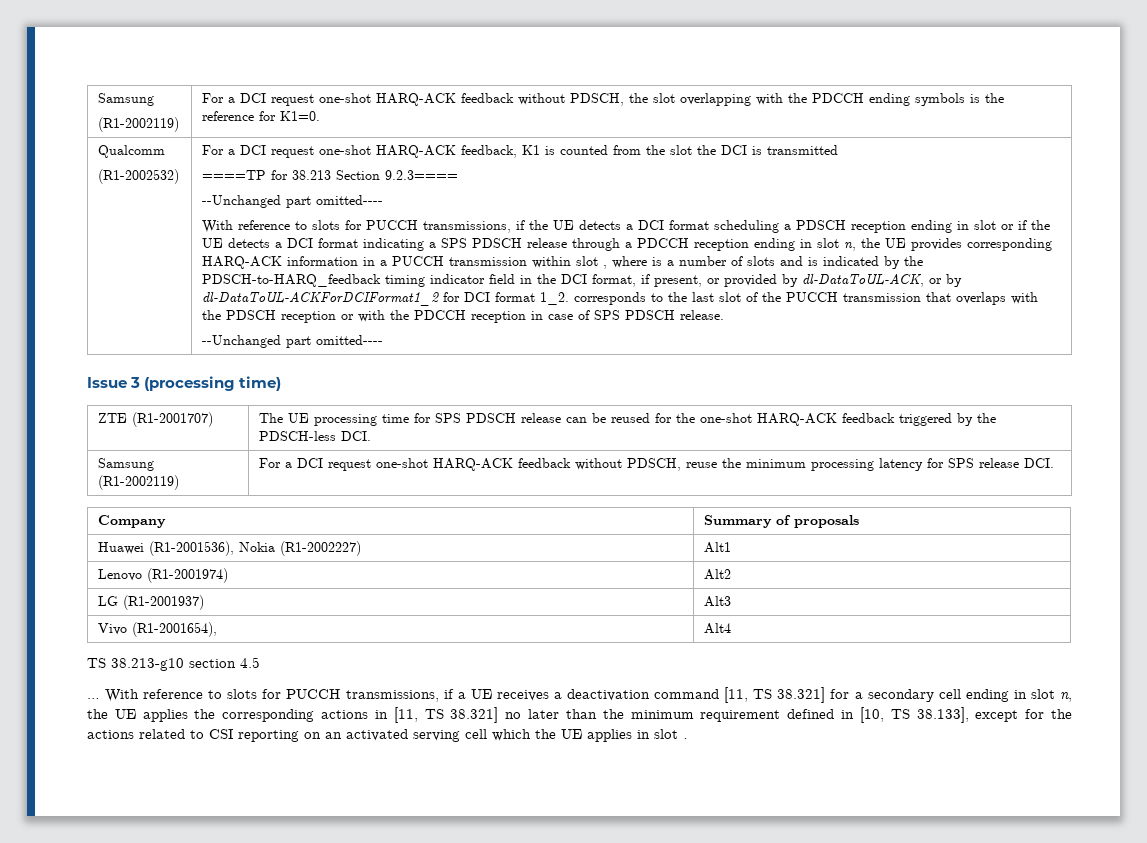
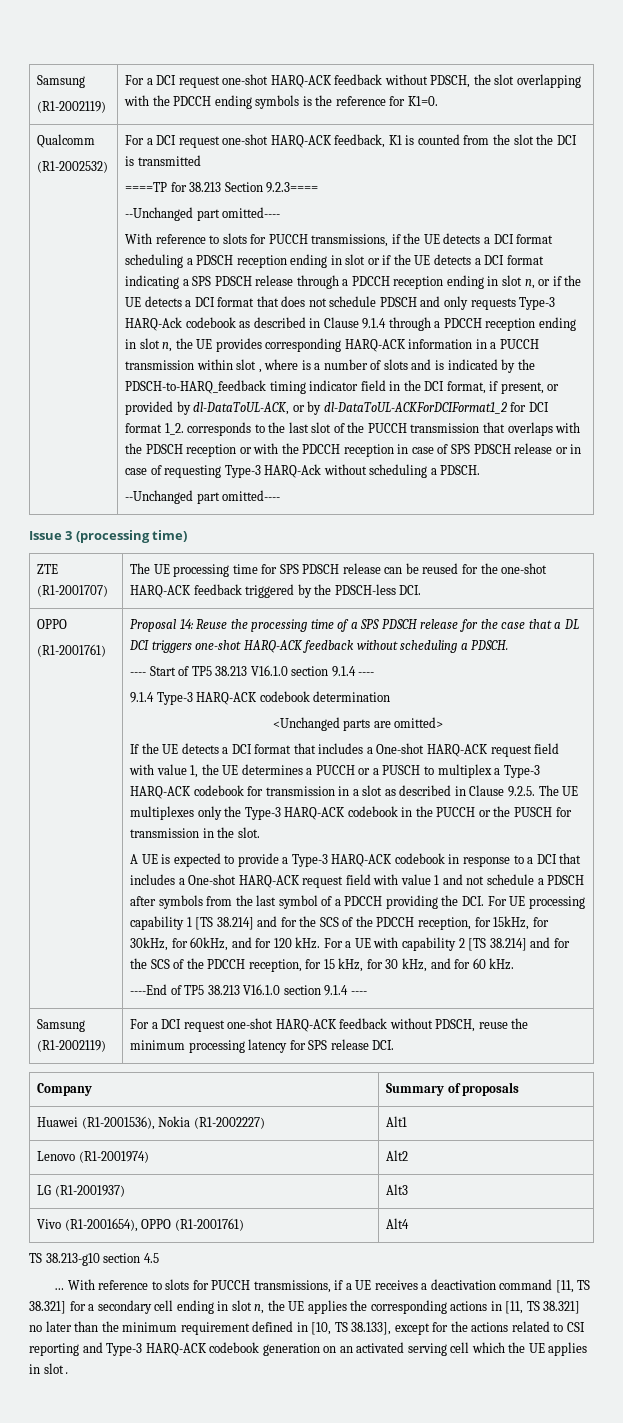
- With reference to slots for PUCCH transmissions, if the UE detects a DCI format scheduling a PDSCH reception ending in slot or if the UE detects a DCI format indicating a SPS PDSCH release through a PDCCH reception ending in slot n, the UE provides corresponding HARQ-ACK information in a PUCCH transmission within slot , where is a number of slots and is indicated by the PDSCH-to-HARQ_feedback timing indicator field in the DCI format, if present, or provided by dl-DataToUL-ACK, or by dl-DataToUL-ACKForDCIFormat1_2 for DCI format 1_2. corresponds to the last slot of the PUCCH transmission that overlaps with the PDSCH reception or with the PDCCH reception in case of SPS PDSCH release.
+ With reference to slots for PUCCH transmissions, if the UE detects a DCI format scheduling a PDSCH reception ending in slot or if the UE detects a DCI format indicating a SPS PDSCH release through a PDCCH reception ending in slot n, or if the UE detects a DCI format that does not schedule PDSCH and only requests Type-3 HARQ-Ack codebook as described in Clause 9.1.4 through a PDCCH reception ending in slot n, the UE provides corresponding HARQ-ACK information in a PUCCH transmission within slot , where is a number of slots and is indicated by the PDSCH-to-HARQ_feedback timing indicator field in the DCI format, if present, or provided by dl-DataToUL-ACK, or by dl-DataToUL-ACKForDCIFormat1_2 for DCI format 1_2. corresponds to the last slot of the PUCCH transmission that overlaps with the PDSCH reception or with the PDCCH reception in case of SPS PDSCH release or in case of requesting Type-3 HARQ-Ack without scheduling a PDSCH.
  ZTE (R1-2001707) | The UE processing time for SPS PDSCH release can be reused for the one-shot HARQ-ACK feedback triggered by the PDSCH-less DCI.
+ OPPO
+ (R1-2001761) | Proposal 14: Reuse the processing time of a SPS PDSCH release for the case that a DL DCI triggers one-shot HARQ-ACK feedback without scheduling a PDSCH.
+ ---- Start of TP5 38.213 V16.1.0 section 9.1.4 ----
+ 9.1.4 Type-3 HARQ-ACK codebook determination
+ <Unchanged parts are omitted>
+ If the UE detects a DCI format that includes a One-shot HARQ-ACK request field with value 1, the UE determines a PUCCH or a PUSCH to multiplex a Type-3 HARQ-ACK codebook for transmission in a slot as described in Clause 9.2.5. The UE multiplexes only the Type-3 HARQ-ACK codebook in the PUCCH or the PUSCH for transmission in the slot.
+ A UE is expected to provide a Type-3 HARQ-ACK codebook in response to a DCI that includes a One-shot HARQ-ACK request field with value 1 and not schedule a PDSCH after symbols from the last symbol of a PDCCH providing the DCI. For UE processing capability 1 [TS 38.214] and for the SCS of the PDCCH reception, for 15kHz, for 30kHz, for 60kHz, and for 120 kHz. For a UE with capability 2 [TS 38.214] and for the SCS of the PDCCH reception, for 15 kHz, for 30 kHz, and for 60 kHz.
+ ----End of TP5 38.213 V16.1.0 section 9.1.4 ----
- Vivo (R1-2001654), | Alt4
+ Vivo (R1-2001654), OPPO (R1-2001761) | Alt4
- With reference to slots for PUCCH transmissions, if a UE receives a deactivation command [11, TS 38.321] for a secondary cell ending in slot n, the UE applies the corresponding actions in [11, TS 38.321] no later than the minimum requirement defined in [10, TS 38.133], except for the actions related to CSI reporting on an activated serving cell which the UE applies in slot .
+ With reference to slots for PUCCH transmissions, if a UE receives a deactivation command [11, TS 38.321] for a secondary cell ending in slot n, the UE applies the corresponding actions in [11, TS 38.321] no later than the minimum requirement defined in [10, TS 38.133], except for the actions related to CSI reporting and Type-3 HARQ-ACK codebook generation on an activated serving cell which the UE applies in slot .

